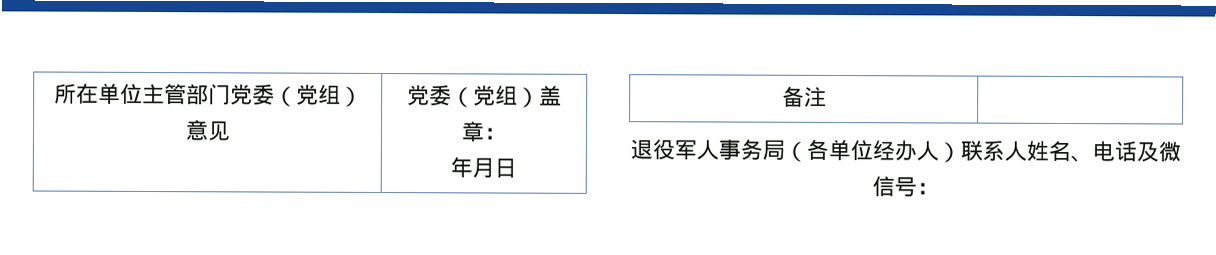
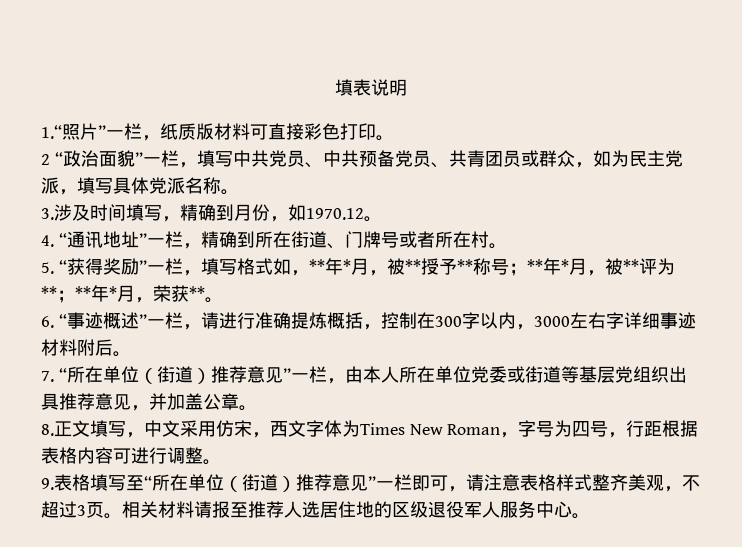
- 所在单位主管部门党委（党组）意见 | 党委（党组）盖章：
- 年月日
- 备注 |
- 退役军人事务局（各单位经办人）联系人姓名、电话及微信号：
+ 填表说明
+ 1.“照片”一栏，纸质版材料可直接彩色打印。
+ 2 “政治面貌”一栏，填写中共党员、中共预备党员、共青团员或群众，如为民主党派，填写具体党派名称。
+ 3.涉及时间填写，精确到月份，如1970.12。
+ 4. “通讯地址”一栏，精确到所在街道、门牌号或者所在村。
+ 5. “获得奖励”一栏，填写格式如，**年*月，被**授予**称号；**年*月，被**评为**；**年*月，荣获**。
+ 6. “事迹概述”一栏，请进行准确提炼概括，控制在300字以内，3000左右字详细事迹材料附后。
+ 7. “所在单位（街道）推荐意见”一栏，由本人所在单位党委或街道等基层党组织出具推荐意见，并加盖公章。
+ 8.正文填写，中文采用仿宋，西文字体为Times New Roman，字号为四号，行距根据表格内容可进行调整。
+ 9.表格填写至“所在单位（街道）推荐意见”一栏即可，请注意表格样式整齐美观，不超过3页。相关材料请报至推荐人选居住地的区级退役军人服务中心。

